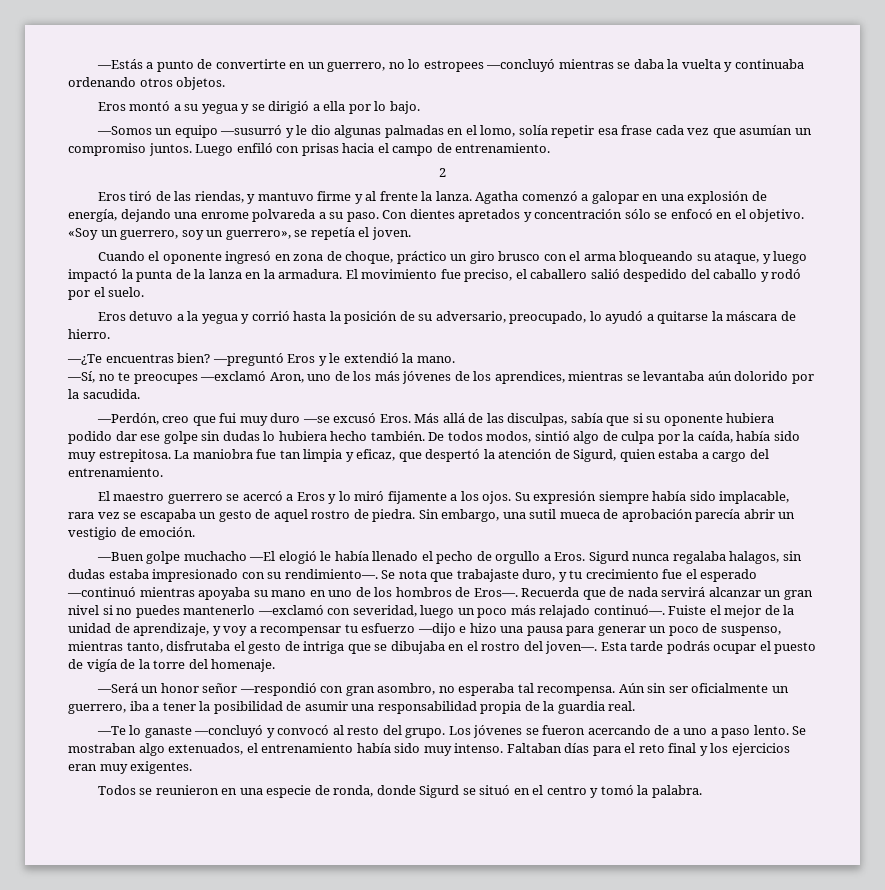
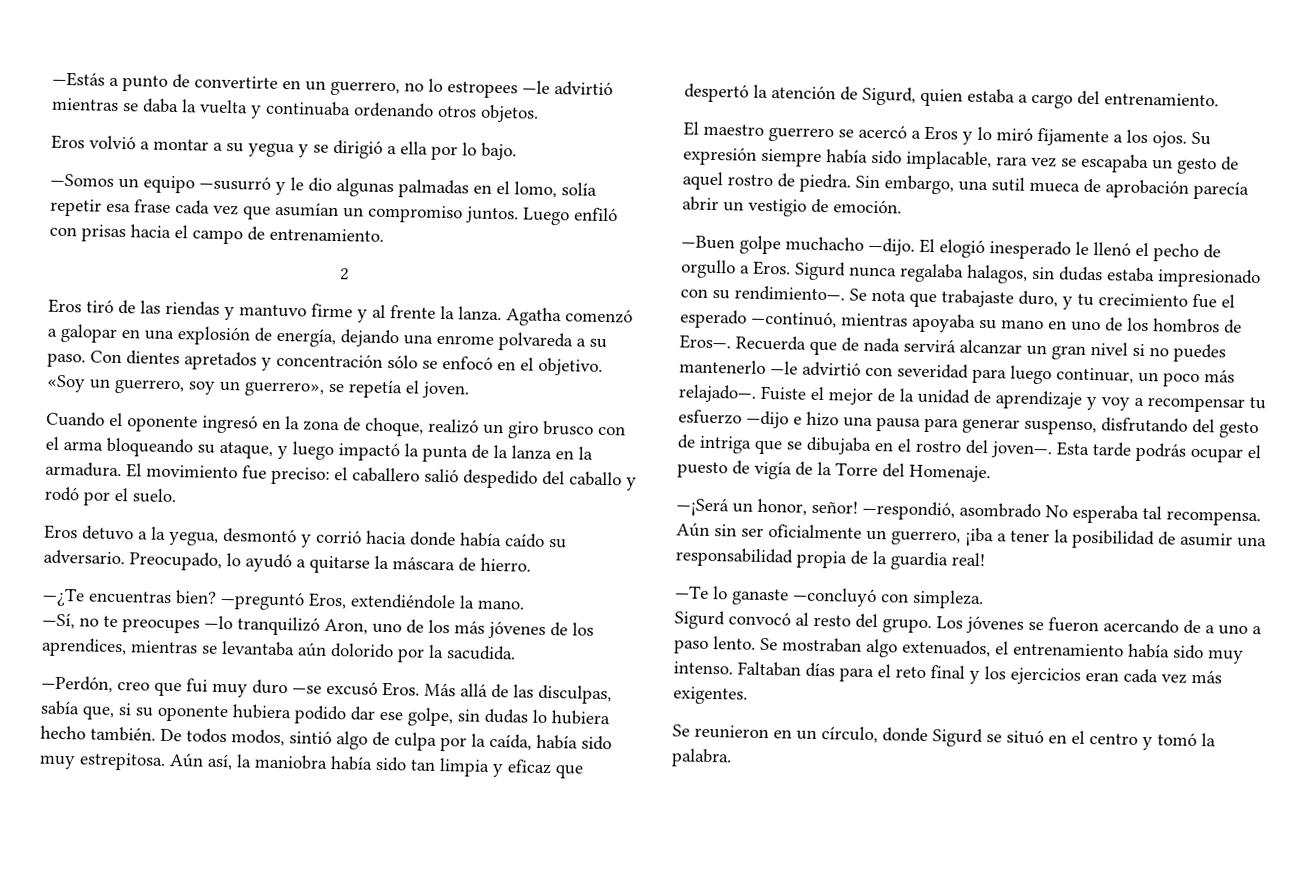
- —Estás a punto de convertirte en un guerrero, no lo estropees —concluyó mientras se daba la vuelta y continuaba ordenando otros objetos.
+ —Estás a punto de convertirte en un guerrero, no lo estropees —le advirtió mientras se daba la vuelta y continuaba ordenando otros objetos.
- Eros montó a su yegua y se dirigió a ella por lo bajo.
+ Eros volvió a montar a su yegua y se dirigió a ella por lo bajo.
- Eros tiró de las riendas, y mantuvo firme y al frente la lanza.
+ Eros tiró de las riendas y mantuvo firme y al frente la lanza.
- Cuando el oponente ingresó en zona de choque, práctico un giro brusco con el arma bloqueando su ataque, y luego impactó la punta de la lanza en la armadura.
+ Cuando el oponente ingresó en la zona de choque, realizó un giro brusco con el arma bloqueando su ataque, y luego impactó la punta de la lanza en la armadura.
- El movimiento fue preciso, el caballero salió despedido del caballo y rodó por el suelo.
+ El movimiento fue preciso: el caballero salió despedido del caballo y rodó por el suelo.
- Eros detuvo a la yegua y corrió hasta la posición de su adversario, preocupado, lo ayudó a quitarse la máscara de hierro.
+ Eros detuvo a la yegua, desmontó y corrió hacia donde había caído su adversario. Preocupado, lo ayudó a quitarse la máscara de hierro.
- —preguntó Eros y le extendió la mano.
+ —preguntó Eros, extendiéndole la mano.
- —Sí, no te preocupes —exclamó Aron, uno de los más jóvenes de los aprendices, mientras se levantaba aún dolorido por la sacudida.
+ —Sí, no te preocupes —lo tranquilizó Aron, uno de los más jóvenes de los aprendices, mientras se levantaba aún dolorido por la sacudida.
- Más allá de las disculpas, sabía que si su oponente hubiera podido dar ese golpe sin dudas lo hubiera hecho también.
+ Más allá de las disculpas, sabía que, si su oponente hubiera podido dar ese golpe, sin dudas lo hubiera hecho también.
- La maniobra fue tan limpia y eficaz, que despertó la atención de Sigurd, quien estaba a cargo del entrenamiento.
+ Aún así, la maniobra había sido tan limpia y eficaz que despertó la atención de Sigurd, quien estaba a cargo del entrenamiento.
- —Buen golpe muchacho —El elogió le había llenado el pecho de orgullo a Eros.
+ —Buen golpe muchacho —dijo. El elogió inesperado le llenó el pecho de orgullo a Eros.
- Se nota que trabajaste duro, y tu crecimiento fue el esperado —continuó mientras apoyaba su mano en uno de los hombros de Eros—.
+ Se nota que trabajaste duro, y tu crecimiento fue el esperado —continuó, mientras apoyaba su mano en uno de los hombros de Eros—.
- Recuerda que de nada servirá alcanzar un gran nivel si no puedes mantenerlo —exclamó con severidad, luego un poco más relajado continuó—.
+ Recuerda que de nada servirá alcanzar un gran nivel si no puedes mantenerlo —le advirtió con severidad para luego continuar, un poco más relajado—.
- Fuiste el mejor de la unidad de aprendizaje, y voy a recompensar tu esfuerzo —dijo e hizo una pausa para generar un poco de suspenso, mientras tanto, disfrutaba el gesto de intriga que se dibujaba en el rostro del joven—.
+ Fuiste el mejor de la unidad de aprendizaje y voy a recompensar tu esfuerzo —dijo e hizo una pausa para generar suspenso, disfrutando del gesto de intriga que se dibujaba en el rostro del joven—.
- Esta tarde podrás ocupar el puesto de vigía de la torre del homenaje.
- —Será un honor señor —respondió con gran asombro, no esperaba tal recompensa.
+ Esta tarde podrás ocupar el puesto de vigía de la Torre del Homenaje.
+ —¡Será un honor, señor! —respondió, asombrado No esperaba tal recompensa.
- Aún sin ser oficialmente un guerrero, iba a tener la posibilidad de asumir una responsabilidad propia de la guardia real.
+ Aún sin ser oficialmente un guerrero, ¡iba a tener la posibilidad de asumir una responsabilidad propia de la guardia real!
- —Te lo ganaste —concluyó y convocó al resto del grupo.
+ —Te lo ganaste —concluyó con simpleza.
+ Sigurd convocó al resto del grupo.
- Faltaban días para el reto final y los ejercicios eran muy exigentes.
- Todos se reunieron en una especie de ronda, donde Sigurd se situó en el centro y tomó la palabra.
+ Faltaban días para el reto final y los ejercicios eran cada vez más exigentes.
+ Se reunieron en un círculo, donde Sigurd se situó en el centro y tomó la palabra.

